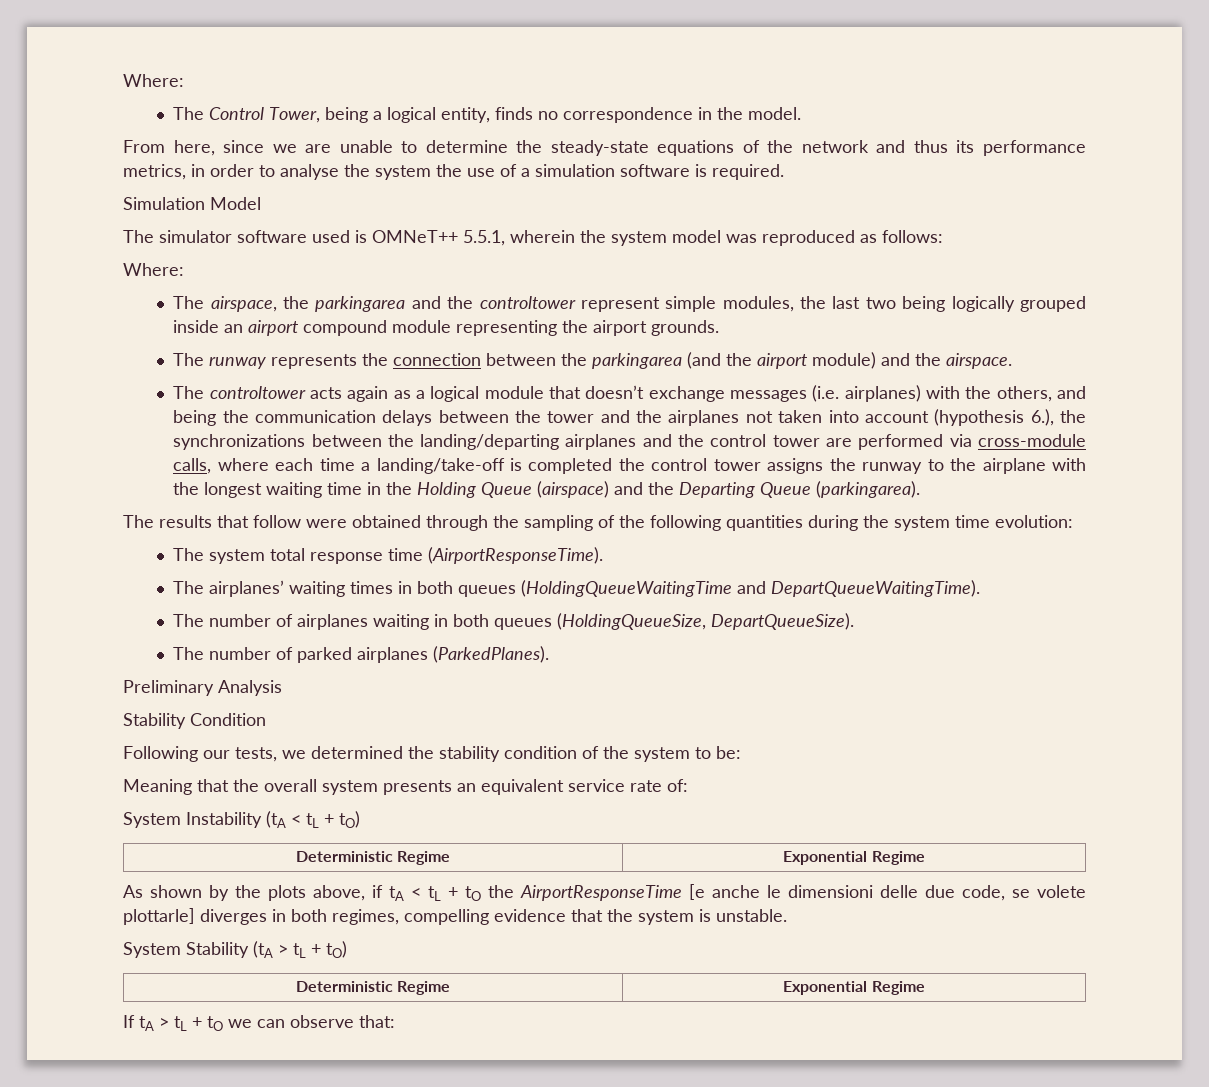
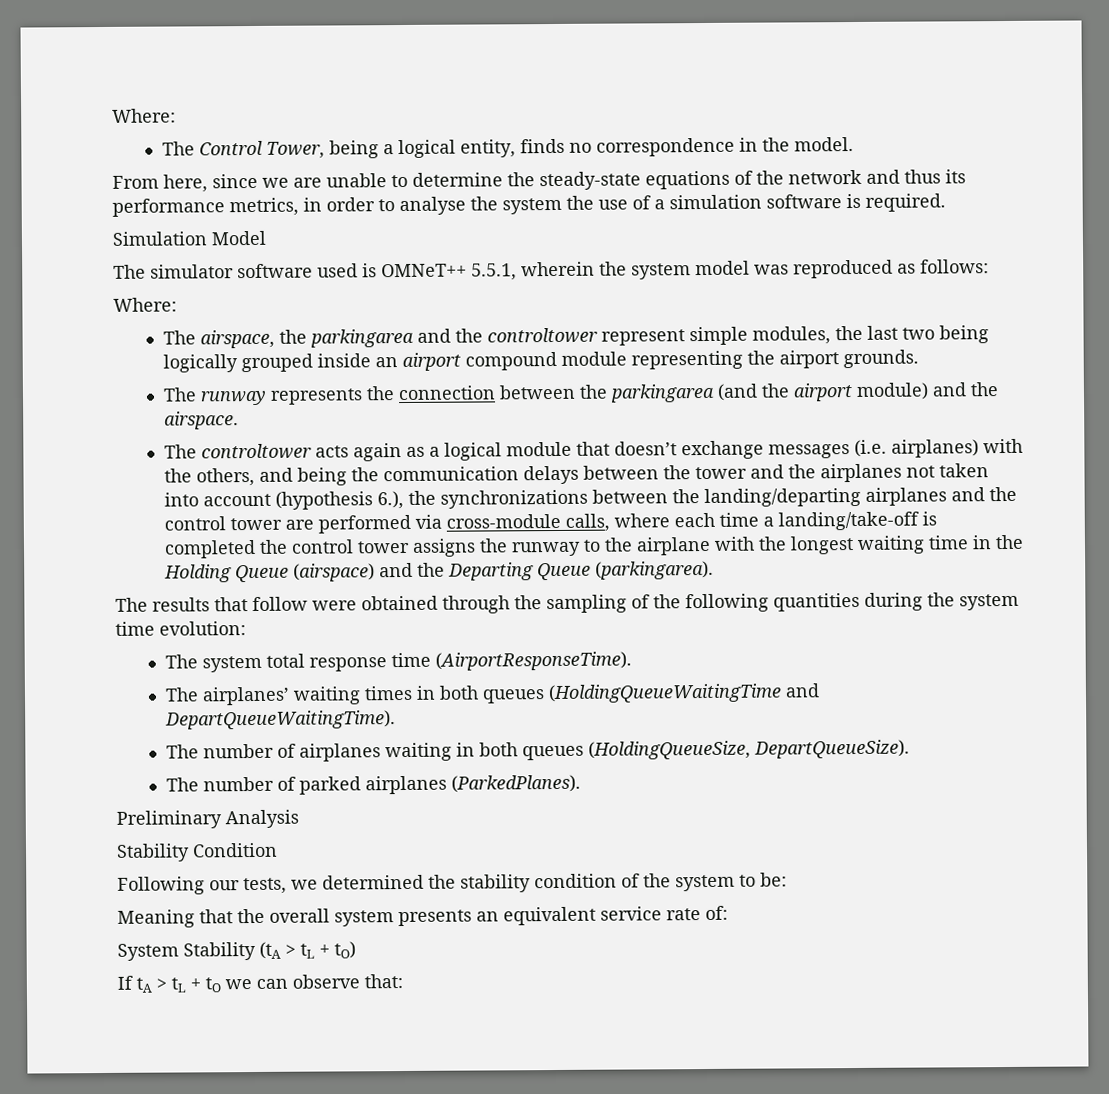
- System Instability (tA < tL + tO)
- Deterministic Regime | Exponential Regime
- As shown by the plots above, if tA < tL + tO the AirportResponseTime [e anche le dimensioni delle due code, se volete plottarle] diverges in both regimes, compelling evidence that the system is unstable.
  System Stability (tA > tL + tO)
- Deterministic Regime | Exponential Regime

